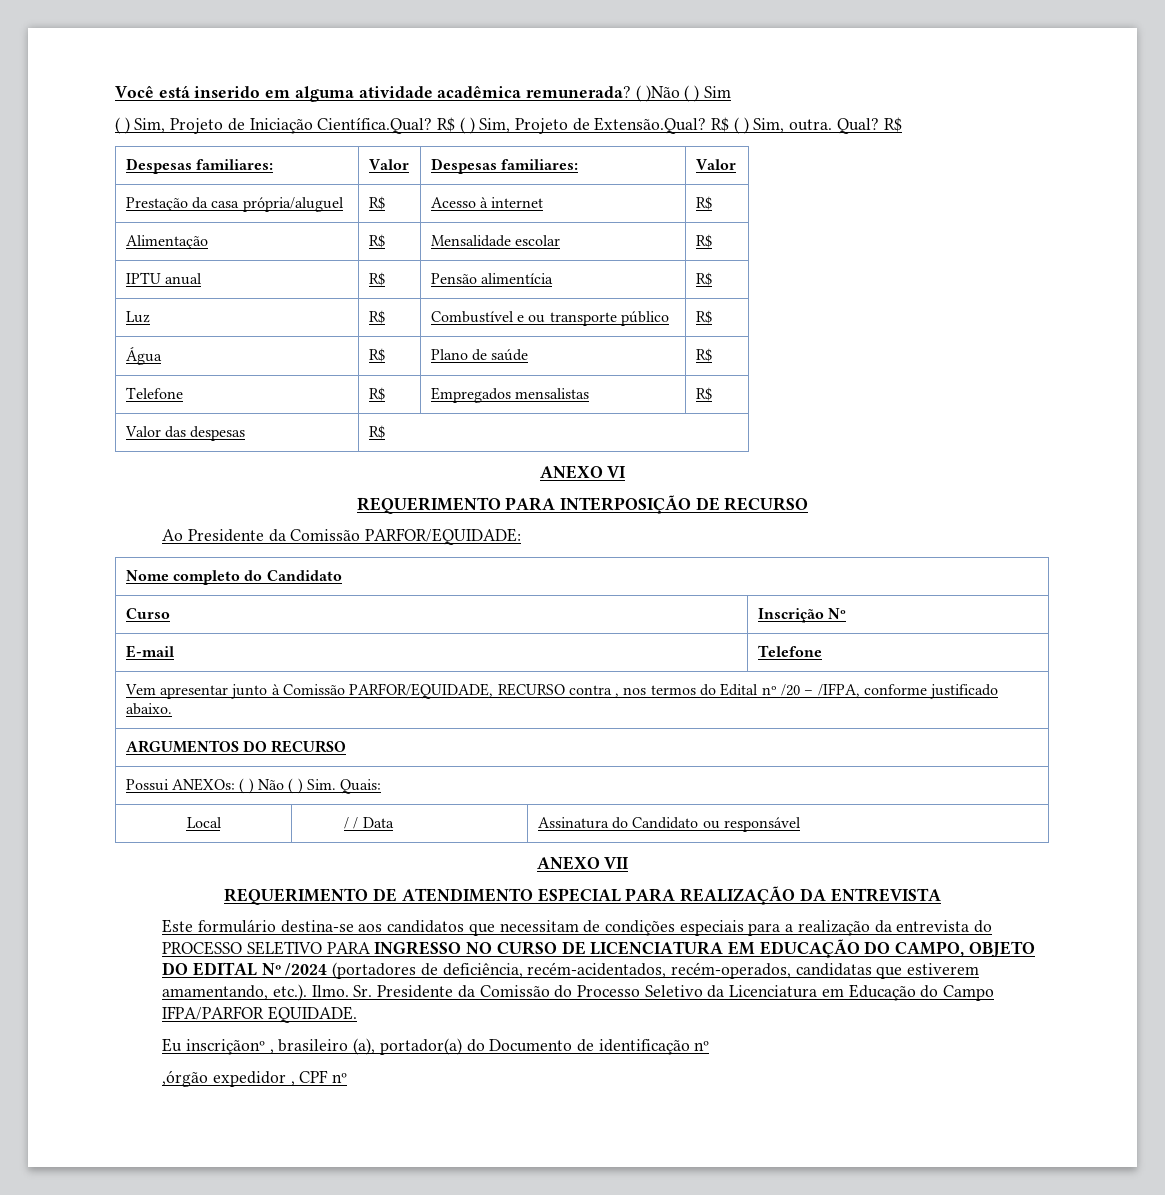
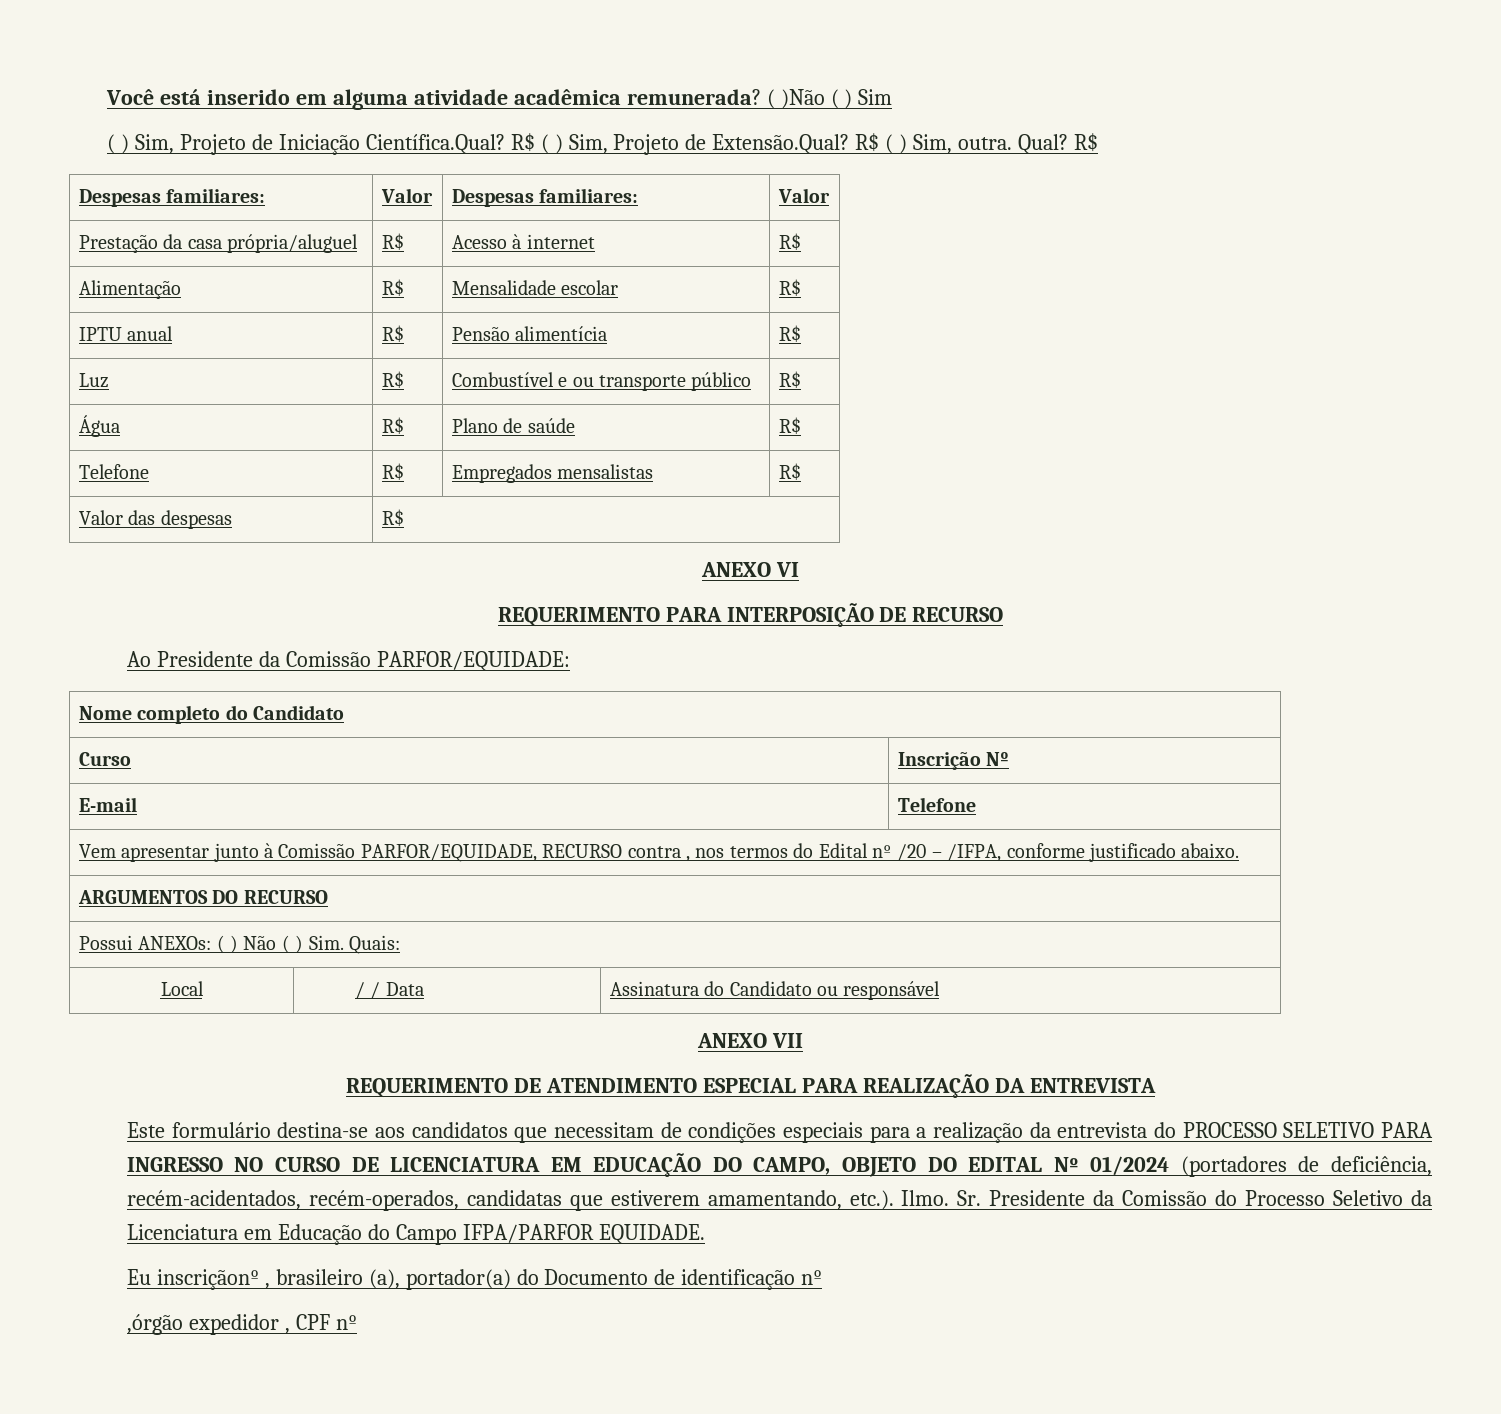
- Este formulário destina-se aos candidatos que necessitam de condições especiais para a realização da entrevista do PROCESSO SELETIVO PARA INGRESSO NO CURSO DE LICENCIATURA EM EDUCAÇÃO DO CAMPO, OBJETO DO EDITAL Nº /2024 (portadores de deficiência, recém-acidentados, recém-operados, candidatas que estiverem amamentando, etc.). Ilmo.
+ Este formulário destina-se aos candidatos que necessitam de condições especiais para a realização da entrevista do PROCESSO SELETIVO PARA INGRESSO NO CURSO DE LICENCIATURA EM EDUCAÇÃO DO CAMPO, OBJETO DO EDITAL Nº 01/2024 (portadores de deficiência, recém-acidentados, recém-operados, candidatas que estiverem amamentando, etc.). Ilmo.

